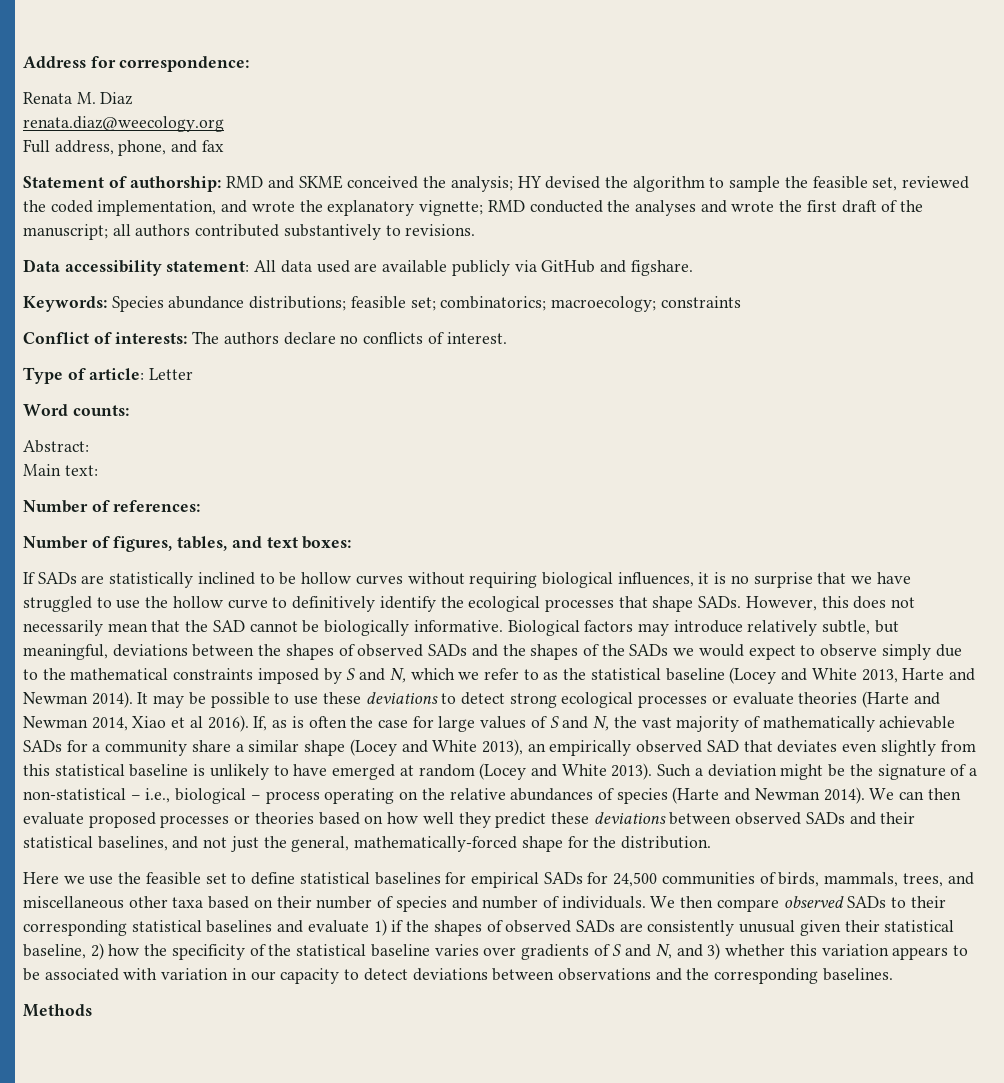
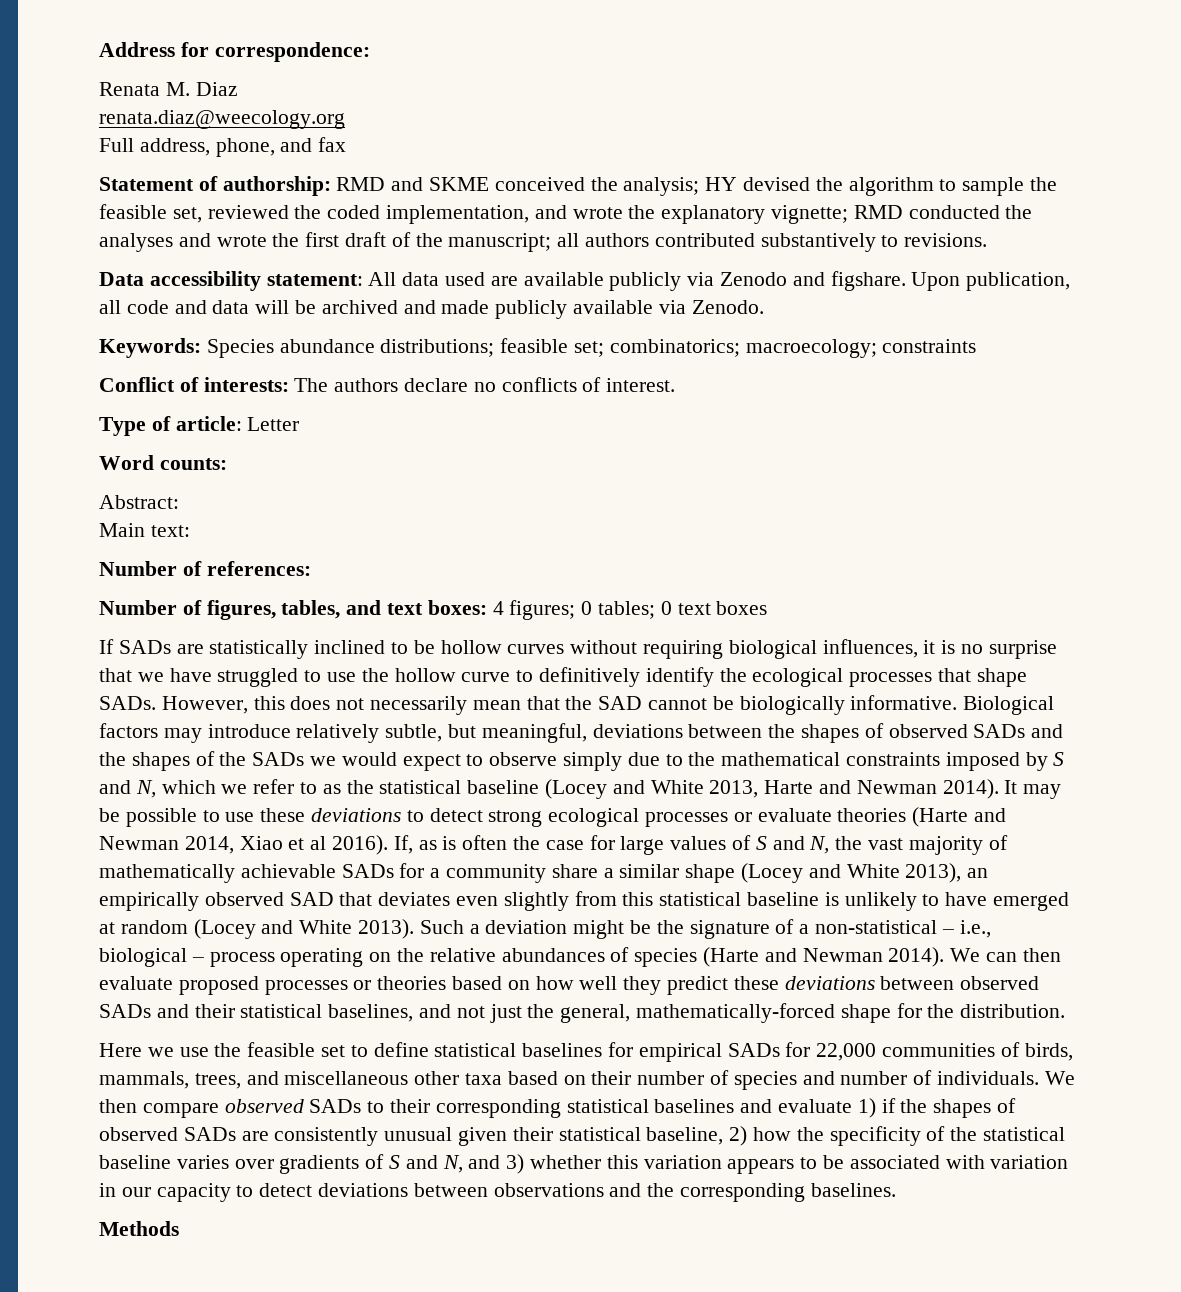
- Data accessibility statement: All data used are available publicly via GitHub and figshare.
+ Data accessibility statement: All data used are available publicly via Zenodo and figshare. Upon publication, all code and data will be archived and made publicly available via Zenodo.
- Number of figures, tables, and text boxes:
+ Number of figures, tables, and text boxes: 4 figures; 0 tables; 0 text boxes
- Here we use the feasible set to define statistical baselines for empirical SADs for 24,500 communities of birds, mammals, trees, and miscellaneous other taxa based on their number of species and number of individuals.
+ Here we use the feasible set to define statistical baselines for empirical SADs for 22,000 communities of birds, mammals, trees, and miscellaneous other taxa based on their number of species and number of individuals.

